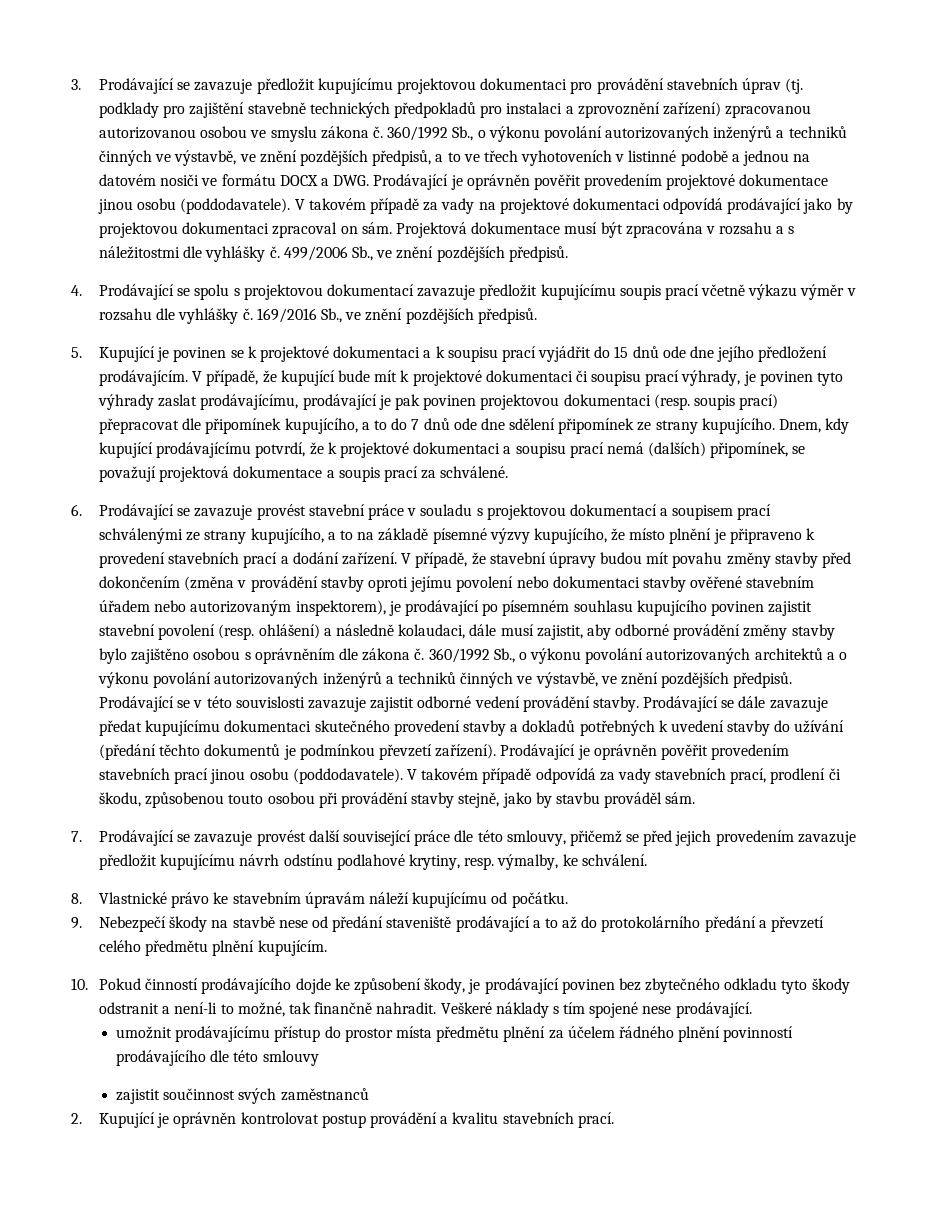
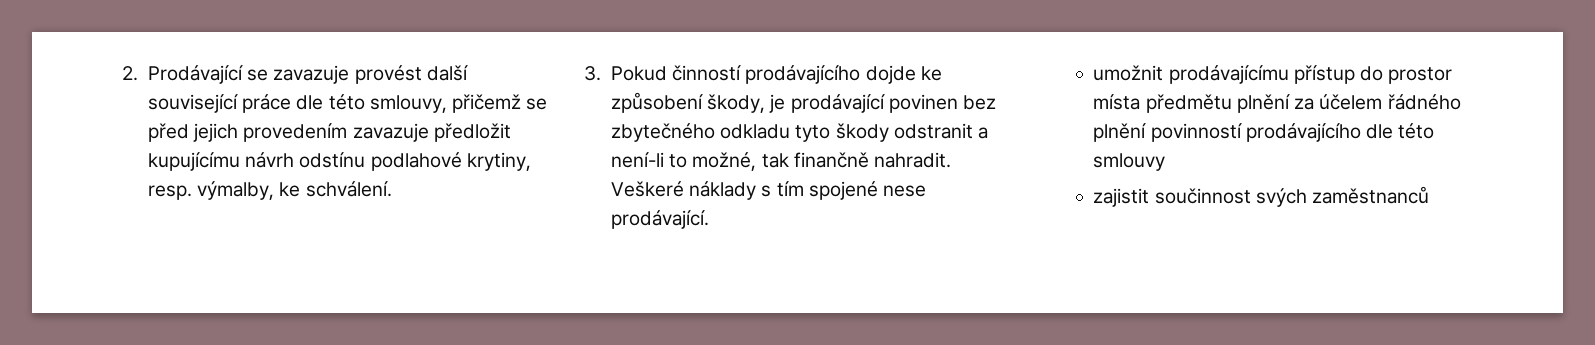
- 3. Prodávající se zavazuje předložit kupujícímu projektovou dokumentaci pro provádění stavebních úprav (tj. podklady pro zajištění stavebně technických předpokladů pro instalaci a zprovoznění zařízení) zpracovanou autorizovanou osobou ve smyslu zákona č. 360/1992 Sb., o výkonu povolání autorizovaných inženýrů a techniků činných ve výstavbě, ve znění pozdějších předpisů, a to ve třech vyhotoveních v listinné podobě a jednou na datovém nosiči ve formátu DOCX a DWG. Prodávající je oprávněn pověřit provedením projektové dokumentace jinou osobu (poddodavatele). V takovém případě za vady na projektové dokumentaci odpovídá prodávající jako by projektovou dokumentaci zpracoval on sám. Projektová dokumentace musí být zpracována v rozsahu a s náležitostmi dle vyhlášky č. 499/2006 Sb., ve znění pozdějších předpisů.
- 4. Prodávající se spolu s projektovou dokumentací zavazuje předložit kupujícímu soupis prací včetně výkazu výměr v rozsahu dle vyhlášky č. 169/2016 Sb., ve znění pozdějších předpisů.
- 5. Kupující je povinen se k projektové dokumentaci a k soupisu prací vyjádřit do 15 dnů ode dne jejího předložení prodávajícím. V případě, že kupující bude mít k projektové dokumentaci či soupisu prací výhrady, je povinen tyto výhrady zaslat prodávajícímu, prodávající je pak povinen projektovou dokumentaci (resp. soupis prací) přepracovat dle připomínek kupujícího, a to do 7 dnů ode dne sdělení připomínek ze strany kupujícího. Dnem, kdy kupující prodávajícímu potvrdí, že k projektové dokumentaci a soupisu prací nemá (dalších) připomínek, se považují projektová dokumentace a soupis prací za schválené.
- 6. Prodávající se zavazuje provést stavební práce v souladu s projektovou dokumentací a soupisem prací schválenými ze strany kupujícího, a to na základě písemné výzvy kupujícího, že místo plnění je připraveno k provedení stavebních prací a dodání zařízení. V případě, že stavební úpravy budou mít povahu změny stavby před dokončením (změna v provádění stavby oproti jejímu povolení nebo dokumentaci stavby ověřené stavebním úřadem nebo autorizovaným inspektorem), je prodávající po písemném souhlasu kupujícího povinen zajistit stavební povolení (resp. ohlášení) a následně kolaudaci, dále musí zajistit, aby odborné provádění změny stavby bylo zajištěno osobou s oprávněním dle zákona č. 360/1992 Sb., o výkonu povolání autorizovaných architektů a o výkonu povolání autorizovaných inženýrů a techniků činných ve výstavbě, ve znění pozdějších předpisů. Prodávající se v této souvislosti zavazuje zajistit odborné vedení provádění stavby. Prodávající se dále zavazuje předat kupujícímu dokumentaci skutečného provedení stavby a dokladů potřebných k uvedení stavby do užívání (předání těchto dokumentů je podmínkou převzetí zařízení). Prodávající je oprávněn pověřit provedením stavebních prací jinou osobu (poddodavatele). V takovém případě odpovídá za vady stavebních prací, prodlení či škodu, způsobenou touto osobou při provádění stavby stejně, jako by stavbu prováděl sám.
- 7. Prodávající se zavazuje provést další související práce dle této smlouvy, přičemž se před jejich provedením zavazuje předložit kupujícímu návrh odstínu podlahové krytiny, resp. výmalby, ke schválení.
+ 2. Prodávající se zavazuje provést další související práce dle této smlouvy, přičemž se před jejich provedením zavazuje předložit kupujícímu návrh odstínu podlahové krytiny, resp. výmalby, ke schválení.
- 8. Vlastnické právo ke stavebním úpravám náleží kupujícímu od počátku.
- 9. Nebezpečí škody na stavbě nese od předání staveniště prodávající a to až do protokolárního předání a převzetí celého předmětu plnění kupujícím.
- 10. Pokud činností prodávajícího dojde ke způsobení škody, je prodávající povinen bez zbytečného odkladu tyto škody odstranit a není-li to možné, tak finančně nahradit.
+ 3. Pokud činností prodávajícího dojde ke způsobení škody, je prodávající povinen bez zbytečného odkladu tyto škody odstranit a není-li to možné, tak finančně nahradit.
- 2. Kupující je oprávněn kontrolovat postup provádění a kvalitu stavebních prací.

